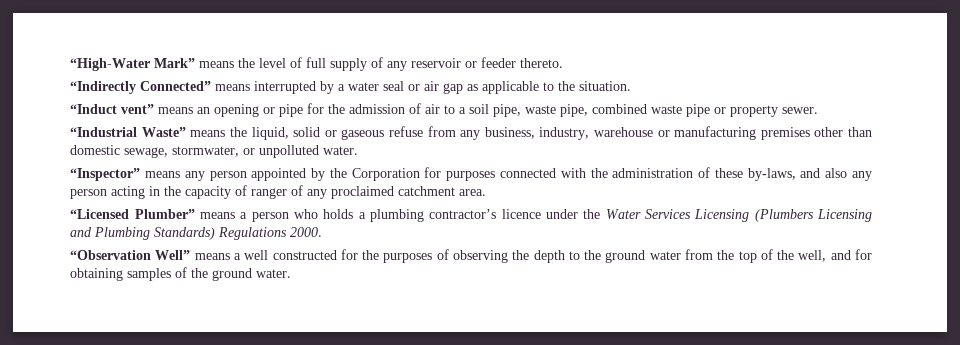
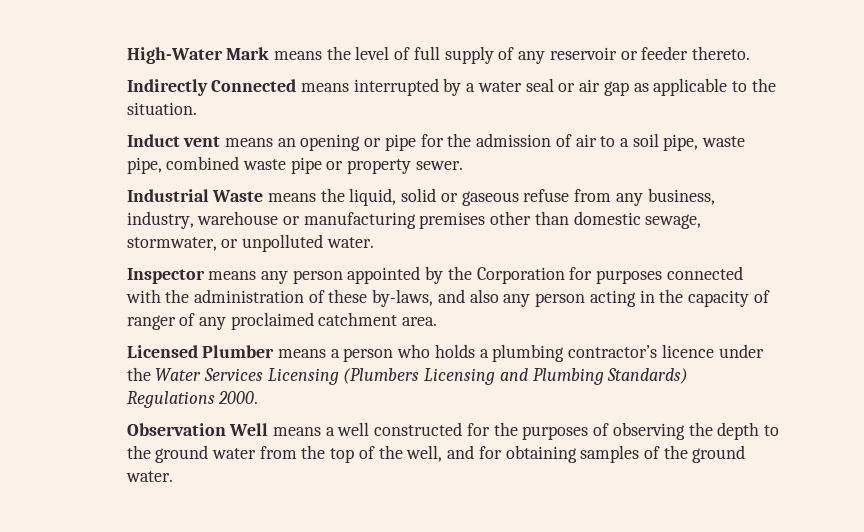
- “High-Water Mark” means the level of full supply of any reservoir or feeder thereto.
+ High-Water Mark means the level of full supply of any reservoir or feeder thereto.
- “Indirectly Connected” means interrupted by a water seal or air gap as applicable to the situation.
+ Indirectly Connected means interrupted by a water seal or air gap as applicable to the situation.
- “Induct vent” means an opening or pipe for the admission of air to a soil pipe, waste pipe, combined waste pipe or property sewer.
+ Induct vent means an opening or pipe for the admission of air to a soil pipe, waste pipe, combined waste pipe or property sewer.
- “Industrial Waste” means the liquid, solid or gaseous refuse from any business, industry, warehouse or manufacturing premises other than domestic sewage, stormwater, or unpolluted water.
+ Industrial Waste means the liquid, solid or gaseous refuse from any business, industry, warehouse or manufacturing premises other than domestic sewage, stormwater, or unpolluted water.
- “Inspector” means any person appointed by the Corporation for purposes connected with the administration of these by-laws, and also any person acting in the capacity of ranger of any proclaimed catchment area.
+ Inspector means any person appointed by the Corporation for purposes connected with the administration of these by-laws, and also any person acting in the capacity of ranger of any proclaimed catchment area.
- “Licensed Plumber” means a person who holds a plumbing contractor’s licence under the Water Services Licensing (Plumbers Licensing and Plumbing Standards) Regulations 2000.
+ Licensed Plumber means a person who holds a plumbing contractor’s licence under the Water Services Licensing (Plumbers Licensing and Plumbing Standards) Regulations 2000.
- “Observation Well” means a well constructed for the purposes of observing the depth to the ground water from the top of the well, and for obtaining samples of the ground water.
+ Observation Well means a well constructed for the purposes of observing the depth to the ground water from the top of the well, and for obtaining samples of the ground water.

